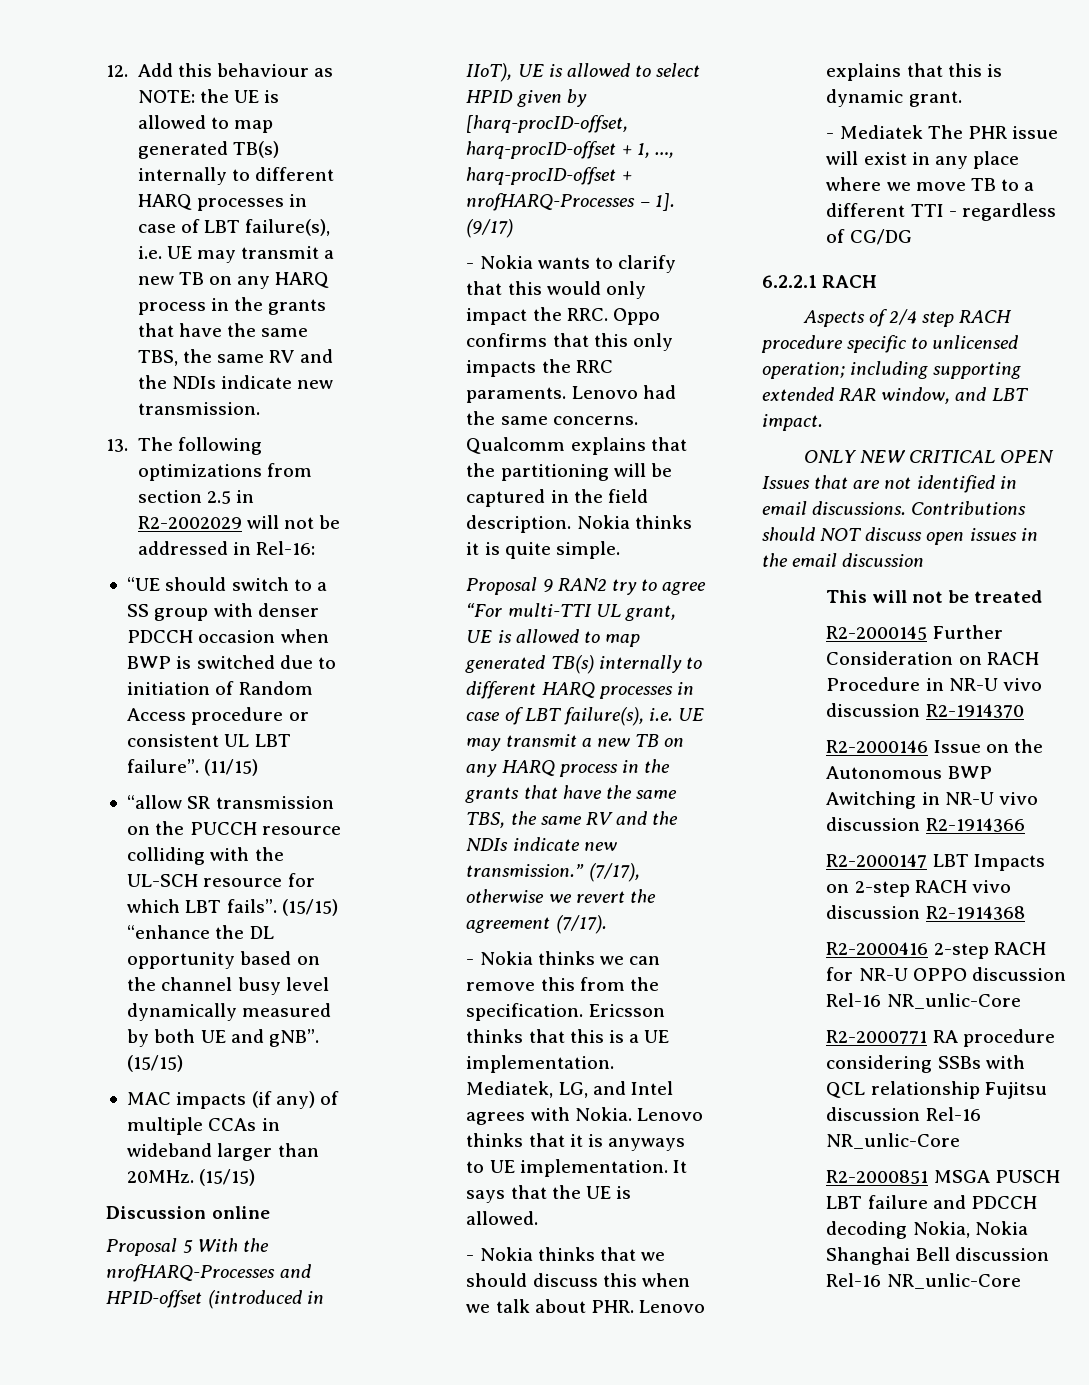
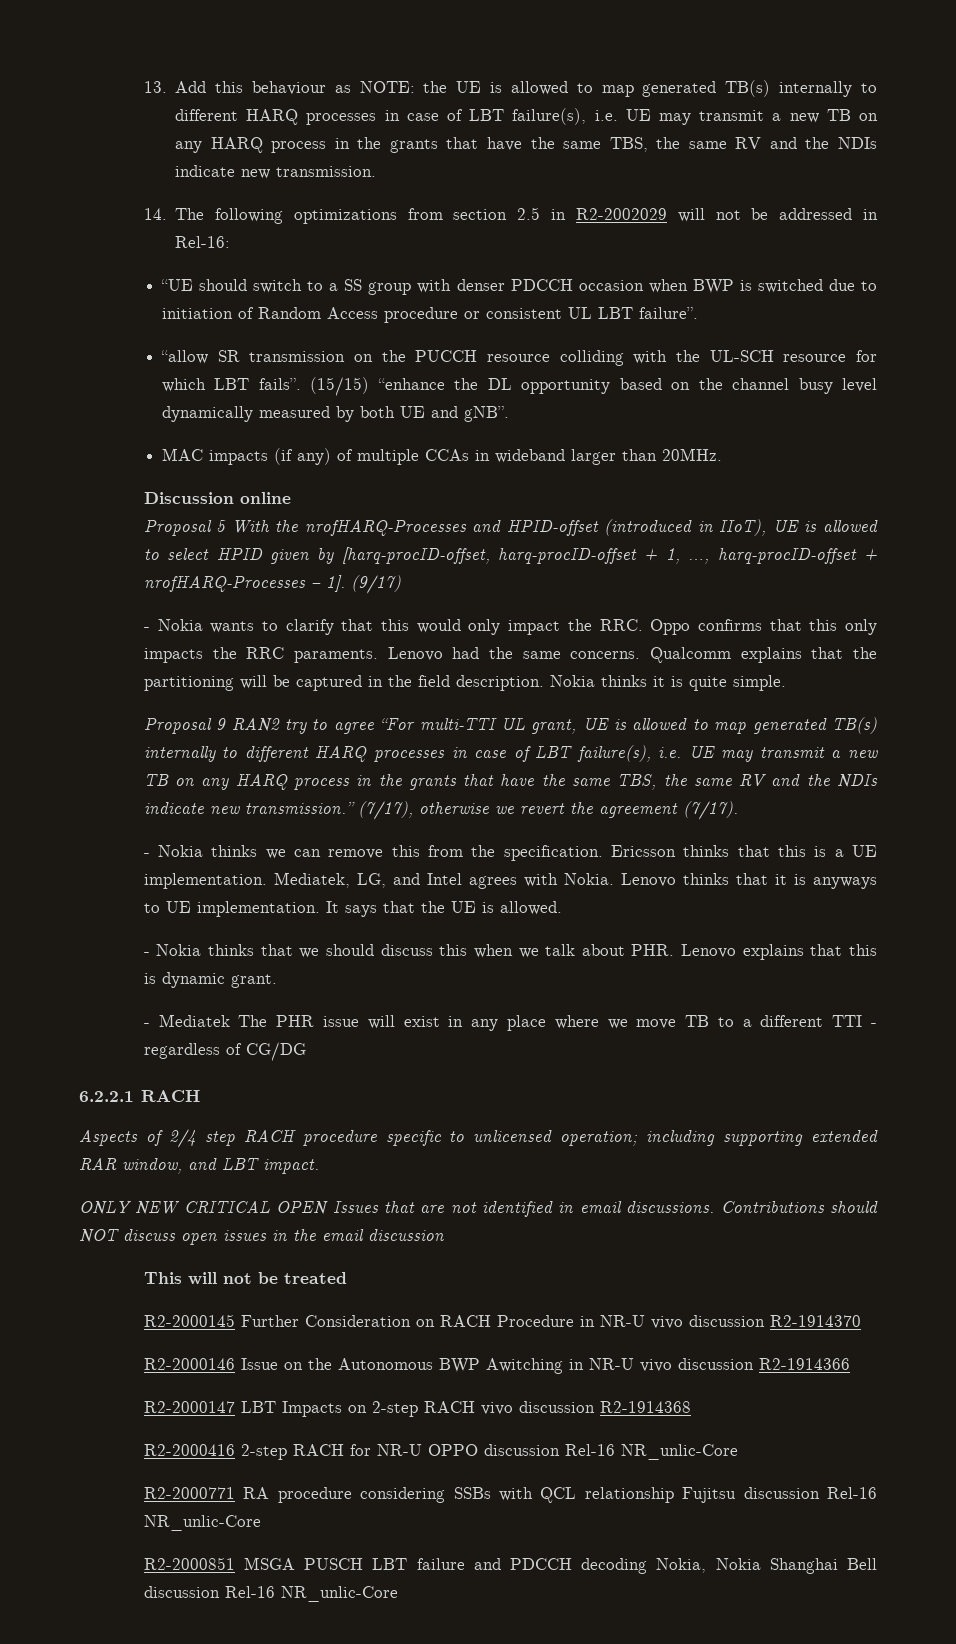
- 12. Add this behaviour as NOTE: the UE is allowed to map generated TB(s) internally to different HARQ processes in case of LBT failure(s), i.e. UE may transmit a new TB on any HARQ process in the grants that have the same TBS, the same RV and the NDIs indicate new transmission.
+ 13. Add this behaviour as NOTE: the UE is allowed to map generated TB(s) internally to different HARQ processes in case of LBT failure(s), i.e. UE may transmit a new TB on any HARQ process in the grants that have the same TBS, the same RV and the NDIs indicate new transmission.
- 13. The following optimizations from section 2.5 in R2-2002029 will not be addressed in Rel-16:
+ 14. The following optimizations from section 2.5 in R2-2002029 will not be addressed in Rel-16:
- (11/15)
- (15/15) “enhance the DL opportunity based on the channel busy level dynamically measured by both UE and gNB”. (15/15)
+ (15/15) “enhance the DL opportunity based on the channel busy level dynamically measured by both UE and gNB”.
- MAC impacts (if any) of multiple CCAs in wideband larger than 20MHz. (15/15)
+ MAC impacts (if any) of multiple CCAs in wideband larger than 20MHz.

